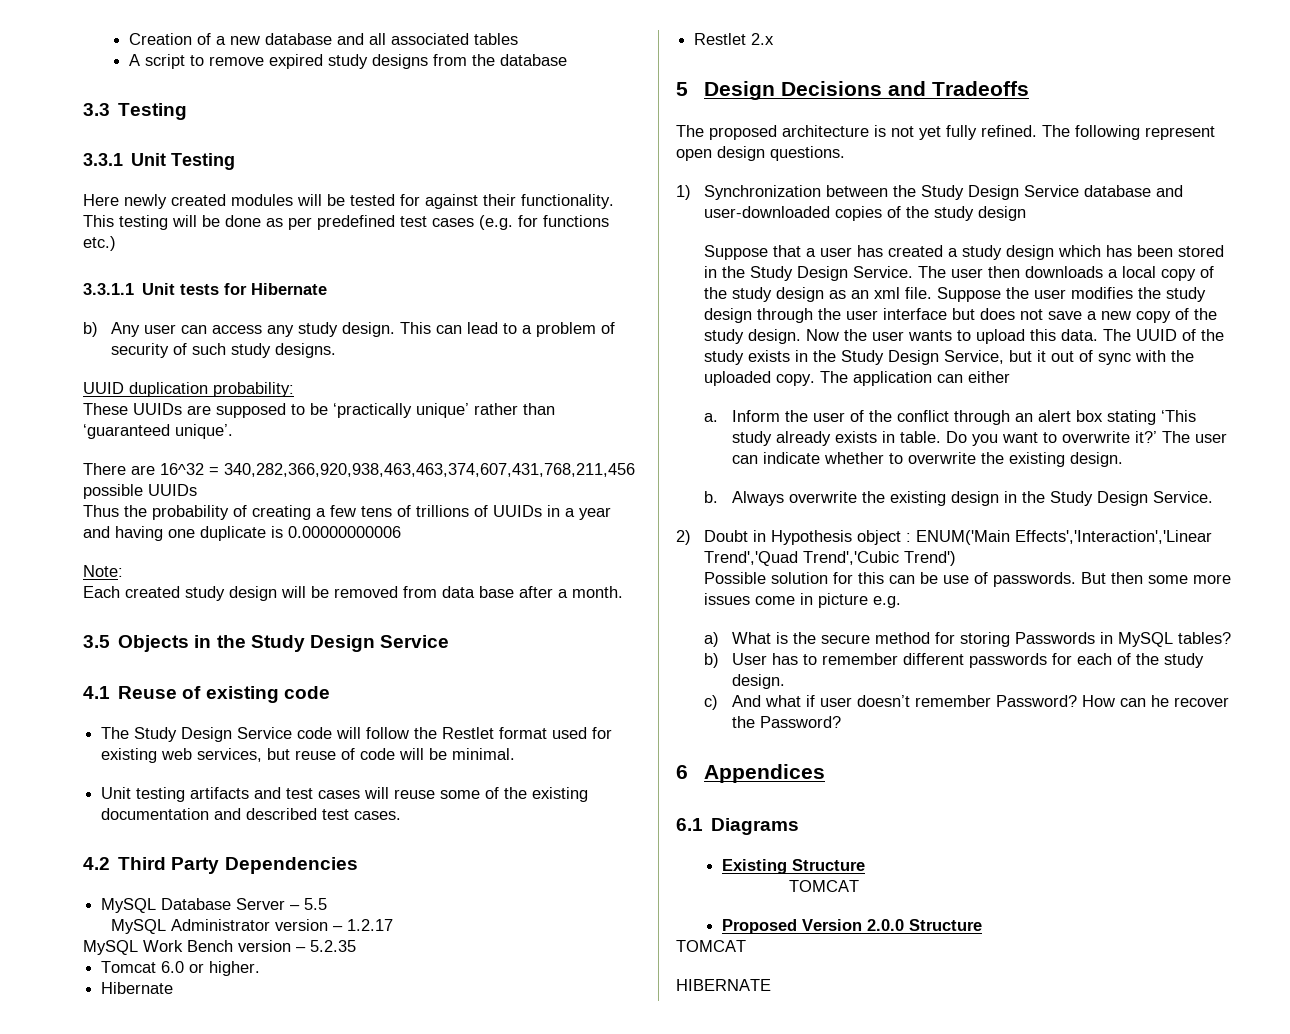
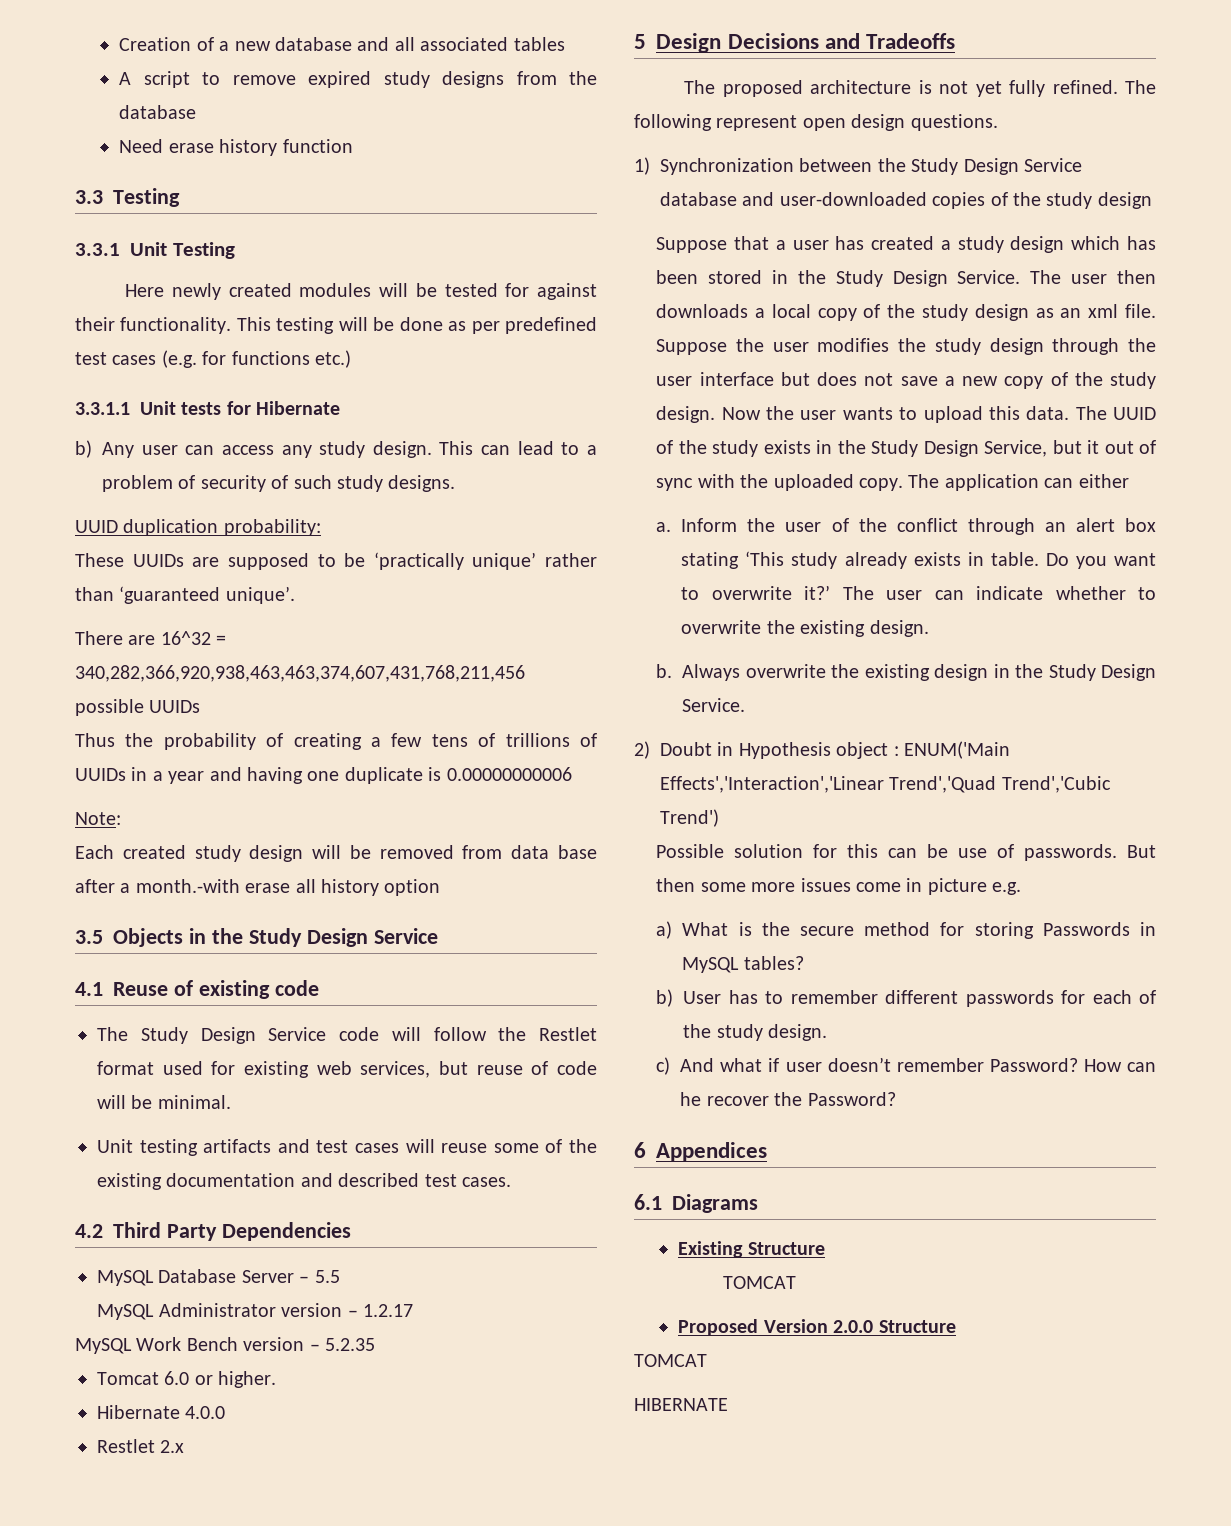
+ Need erase history function
- Each created study design will be removed from data base after a month.
+ Each created study design will be removed from data base after a month.-with erase all history option
  Tomcat 6.0 or higher.
- Hibernate
+ Hibernate 4.0.0

